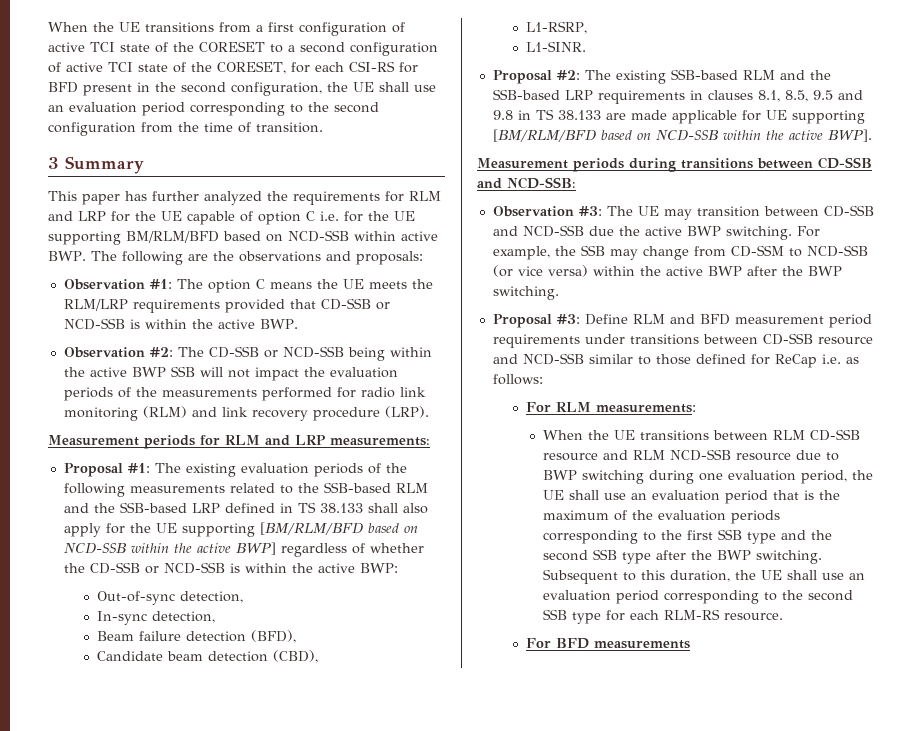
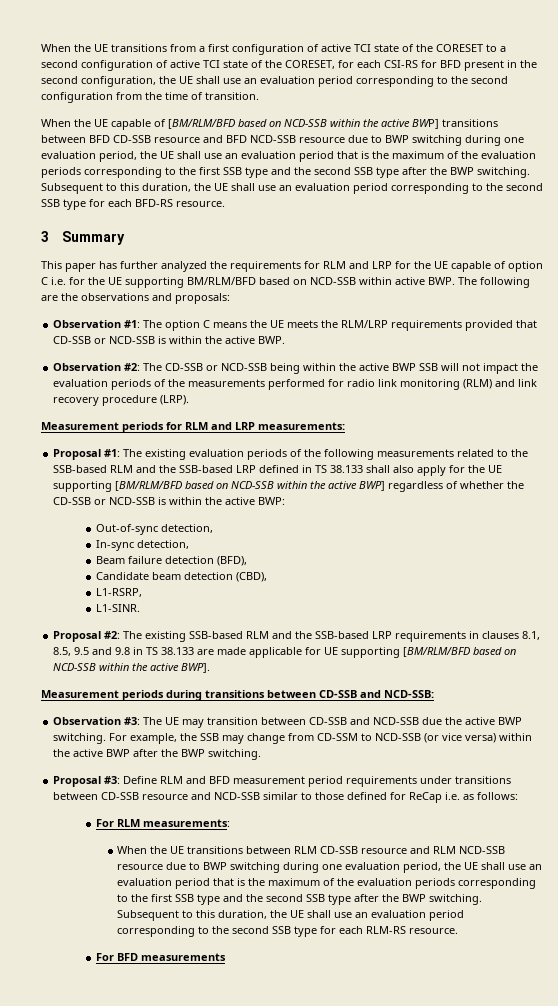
+ When the UE capable of [BM/RLM/BFD based on NCD-SSB within the active BWP] transitions between BFD CD-SSB resource and BFD NCD-SSB resource due to BWP switching during one evaluation period, the UE shall use an evaluation period that is the maximum of the evaluation periods corresponding to the first SSB type and the second SSB type after the BWP switching. Subsequent to this duration, the UE shall use an evaluation period corresponding to the second SSB type for each BFD-RS resource.

